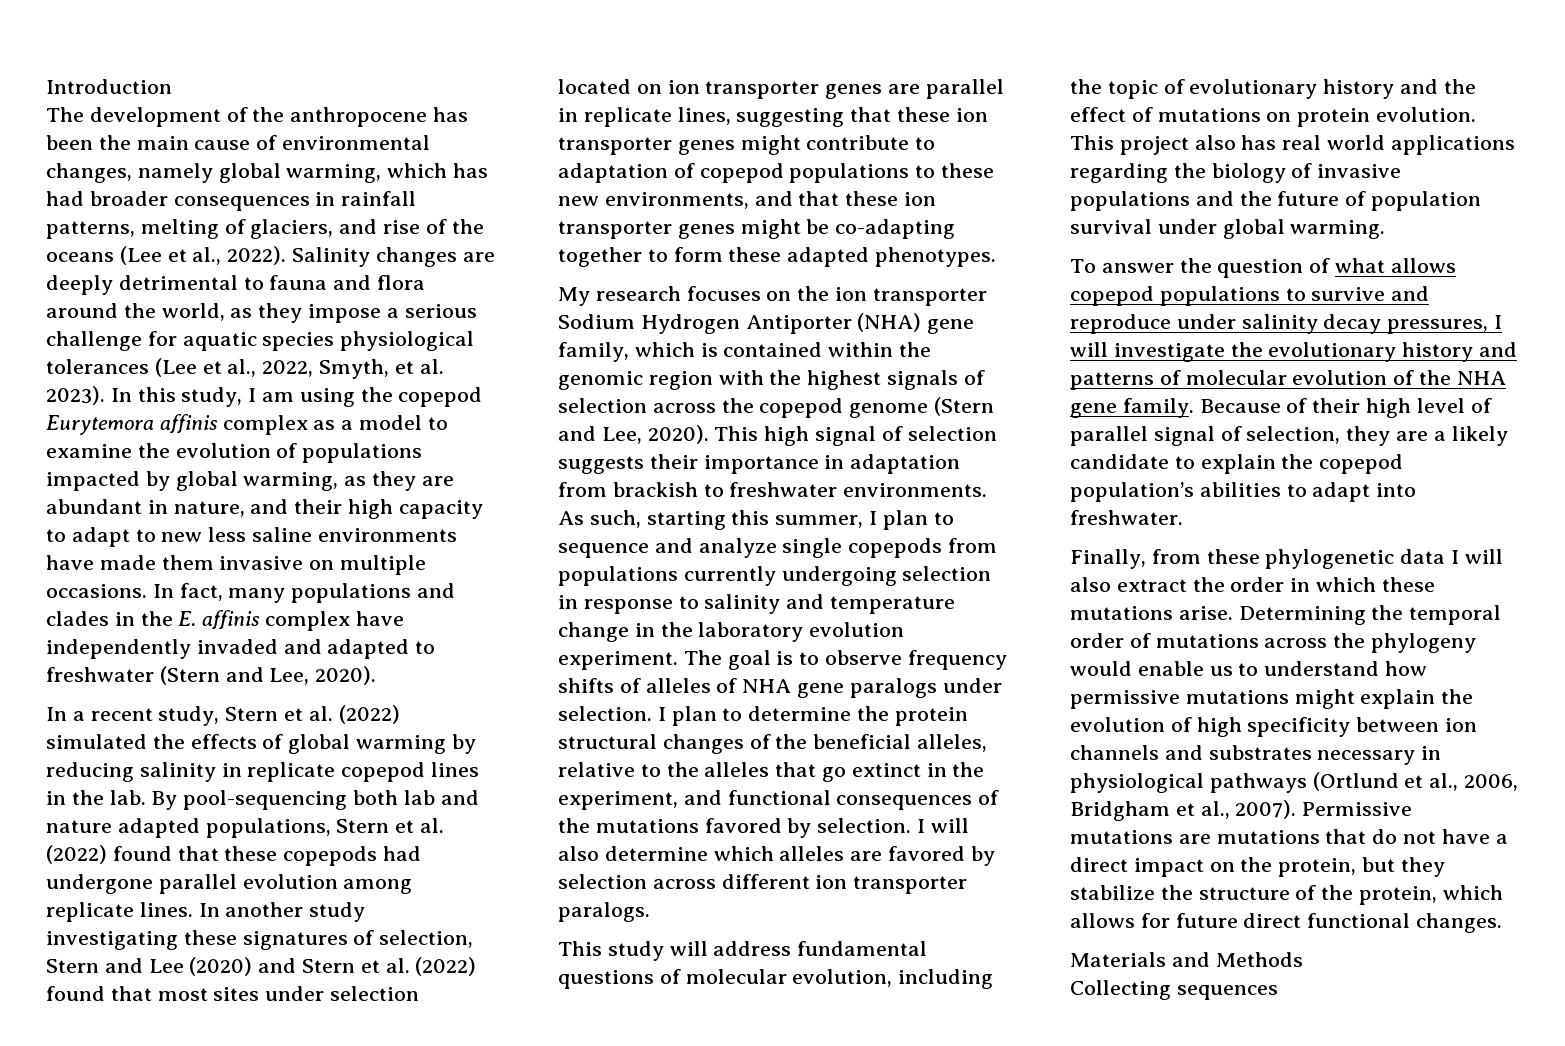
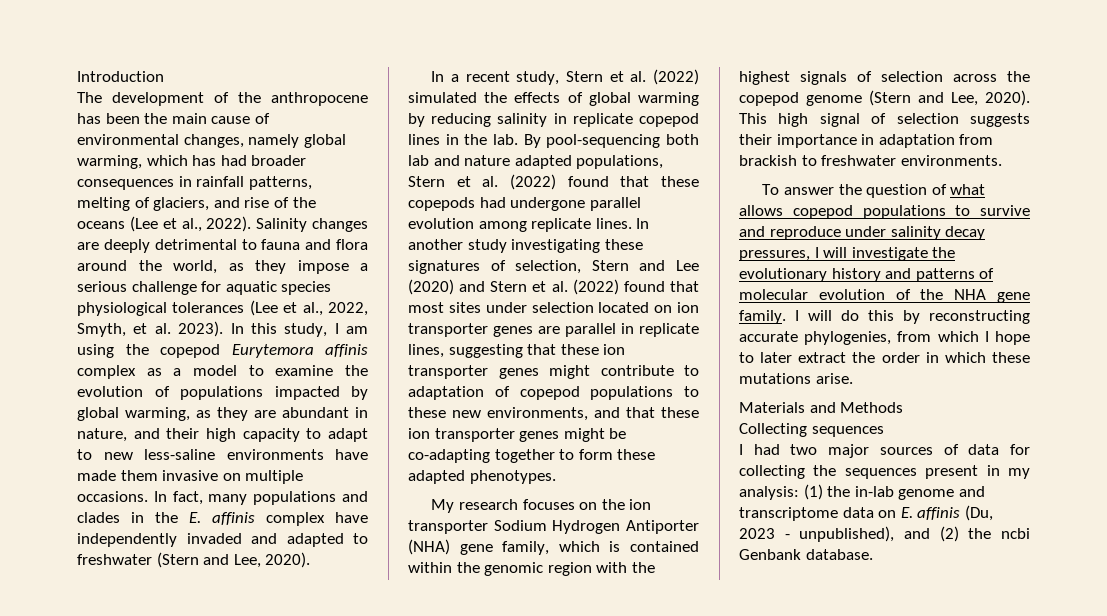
- In this study, I am using the copepod Eurytemora affinis complex as a model to examine the evolution of populations impacted by global warming, as they are abundant in nature, and their high capacity to adapt to new less saline environments have made them invasive on multiple occasions.
+ In this study, I am using the copepod Eurytemora affinis complex as a model to examine the evolution of populations impacted by global warming, as they are abundant in nature, and their high capacity to adapt to new less-saline environments have made them invasive on multiple occasions.
- As such, starting this summer, I plan to sequence and analyze single copepods from populations currently undergoing selection in response to salinity and temperature change in the laboratory evolution experiment. The goal is to observe frequency shifts of alleles of NHA gene paralogs under selection. I plan to determine the protein structural changes of the beneficial alleles, relative to the alleles that go extinct in the experiment, and functional consequences of the mutations favored by selection. I will also determine which alleles are favored by selection across different ion transporter paralogs.
- This study will address fundamental questions of molecular evolution, including the topic of evolutionary history and the effect of mutations on protein evolution. This project also has real world applications regarding the biology of invasive populations and the future of population survival under global warming.
- Because of their high level of parallel signal of selection, they are a likely candidate to explain the copepod population’s abilities to adapt into freshwater.
- Finally, from these phylogenetic data I will also extract the order in which these mutations arise. Determining the temporal order of mutations across the phylogeny would enable us to understand how permissive mutations might explain the evolution of high specificity between ion channels and substrates necessary in physiological pathways (Ortlund et al., 2006, Bridgham et al., 2007). Permissive mutations are mutations that do not have a direct impact on the protein, but they stabilize the structure of the protein, which allows for future direct functional changes.
+ I will do this by reconstructing accurate phylogenies, from which I hope to later extract the order in which these mutations arise.
+ I had two major sources of data for collecting the sequences present in my analysis: (1) the in-lab genome and transcriptome data on E. affinis (Du, 2023 - unpublished), and (2) the ncbi Genbank database.

